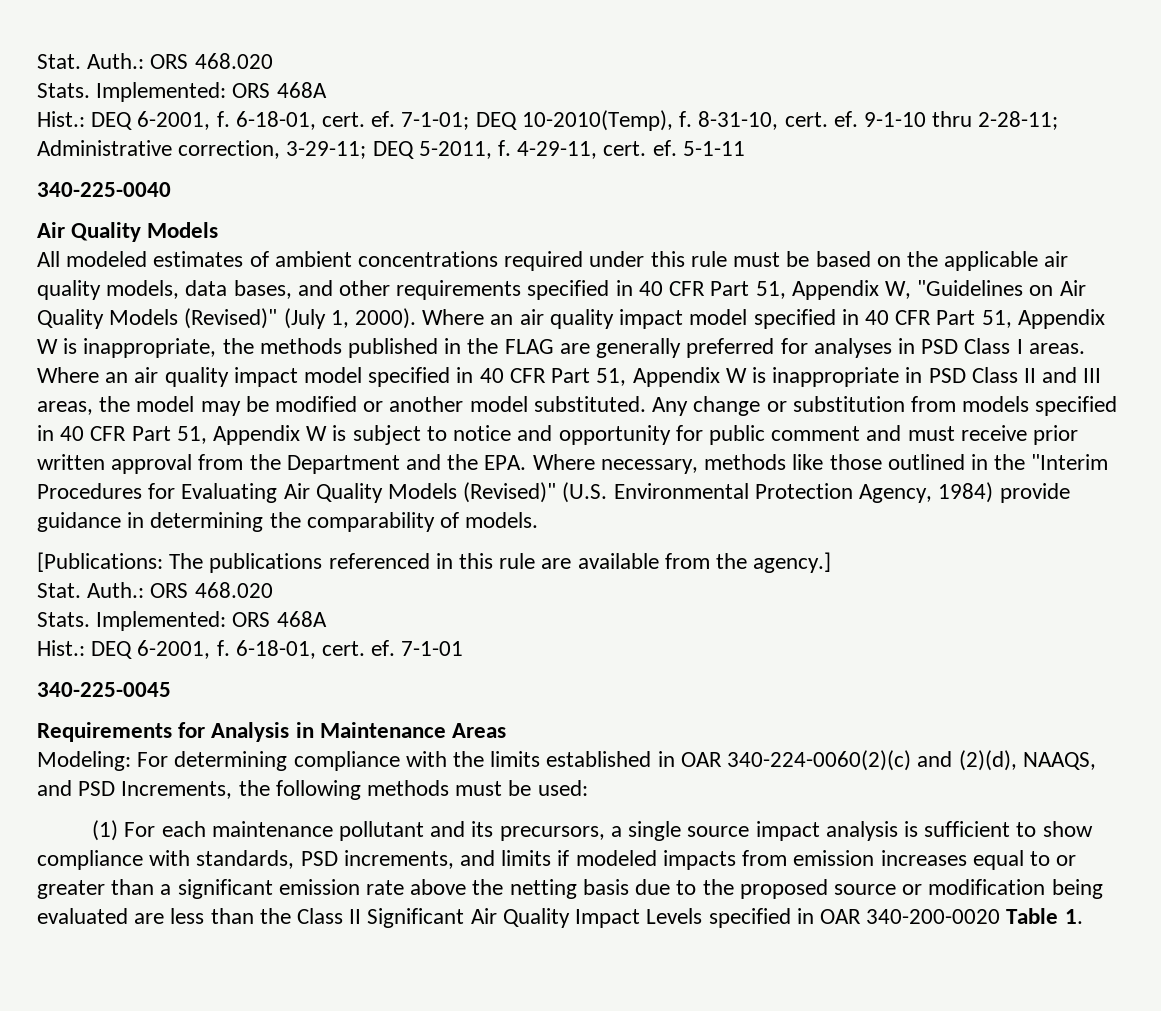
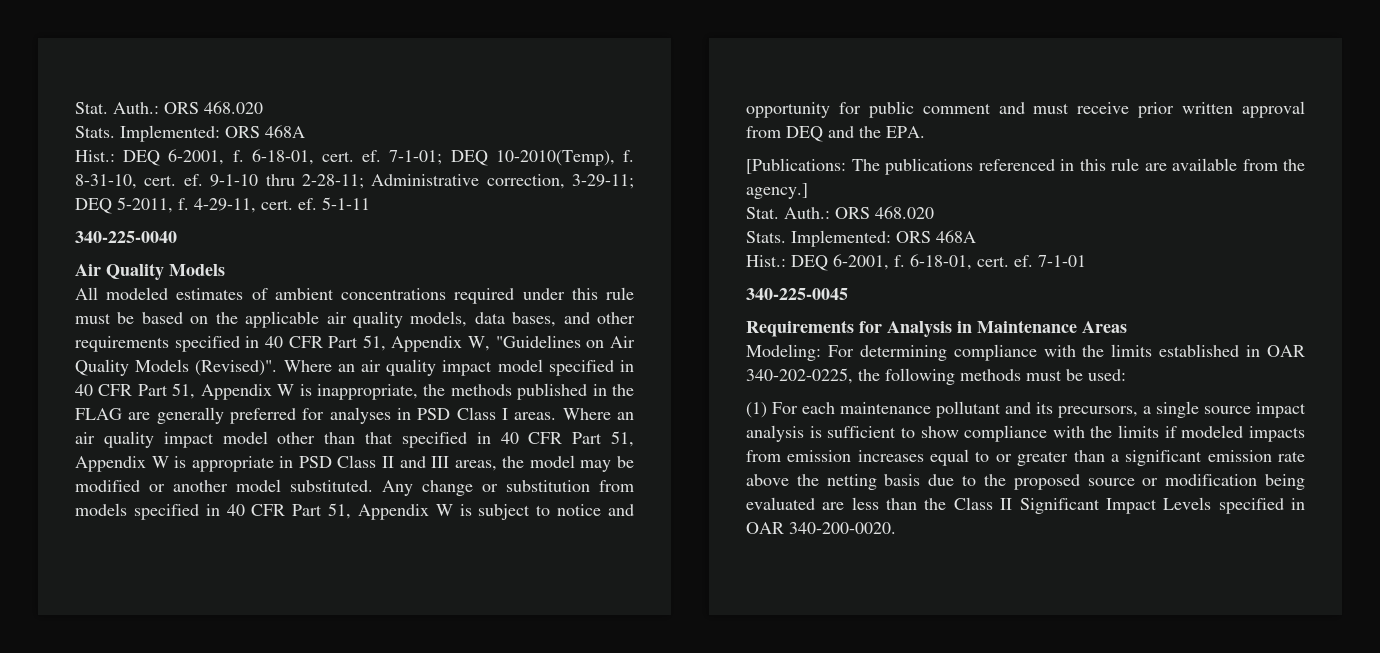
- All modeled estimates of ambient concentrations required under this rule must be based on the applicable air quality models, data bases, and other requirements specified in 40 CFR Part 51, Appendix W, "Guidelines on Air Quality Models (Revised)" (July 1, 2000).
+ All modeled estimates of ambient concentrations required under this rule must be based on the applicable air quality models, data bases, and other requirements specified in 40 CFR Part 51, Appendix W, "Guidelines on Air Quality Models (Revised)".
- Where an air quality impact model specified in 40 CFR Part 51, Appendix W is inappropriate in PSD Class II and III areas, the model may be modified or another model substituted.
+ Where an air quality impact model other than that specified in 40 CFR Part 51, Appendix W is appropriate in PSD Class II and III areas, the model may be modified or another model substituted.
- Any change or substitution from models specified in 40 CFR Part 51, Appendix W is subject to notice and opportunity for public comment and must receive prior written approval from the Department and the EPA. Where necessary, methods like those outlined in the "Interim Procedures for Evaluating Air Quality Models (Revised)" (U.S. Environmental Protection Agency, 1984) provide guidance in determining the comparability of models.
+ Any change or substitution from models specified in 40 CFR Part 51, Appendix W is subject to notice and opportunity for public comment and must receive prior written approval from DEQ and the EPA.
- Modeling: For determining compliance with the limits established in OAR 340-224-0060(2)(c) and (2)(d), NAAQS, and PSD Increments, the following methods must be used:
+ Modeling: For determining compliance with the limits established in OAR 340-202-0225, the following methods must be used:
- (1) For each maintenance pollutant and its precursors, a single source impact analysis is sufficient to show compliance with standards, PSD increments, and limits if modeled impacts from emission increases equal to or greater than a significant emission rate above the netting basis due to the proposed source or modification being evaluated are less than the Class II Significant Air Quality Impact Levels specified in OAR 340-200-0020 Table 1.
+ (1) For each maintenance pollutant and its precursors, a single source impact analysis is sufficient to show compliance with the limits if modeled impacts from emission increases equal to or greater than a significant emission rate above the netting basis due to the proposed source or modification being evaluated are less than the Class II Significant Impact Levels specified in OAR 340-200-0020.

